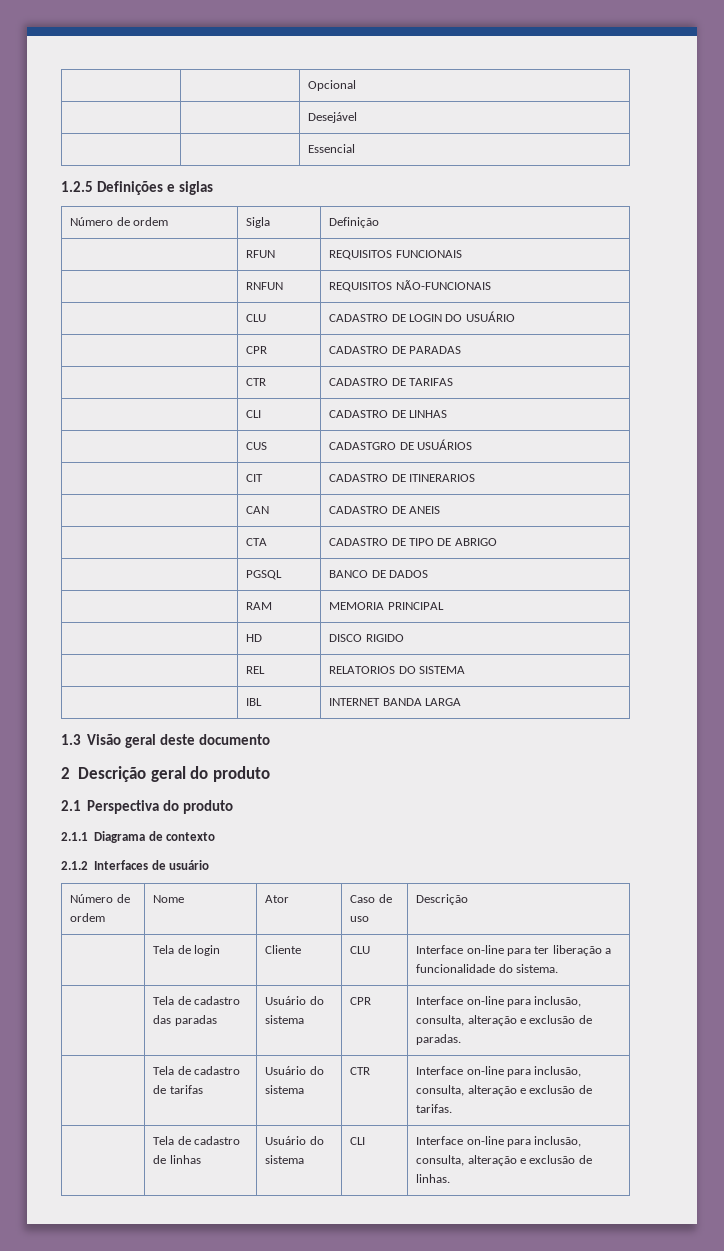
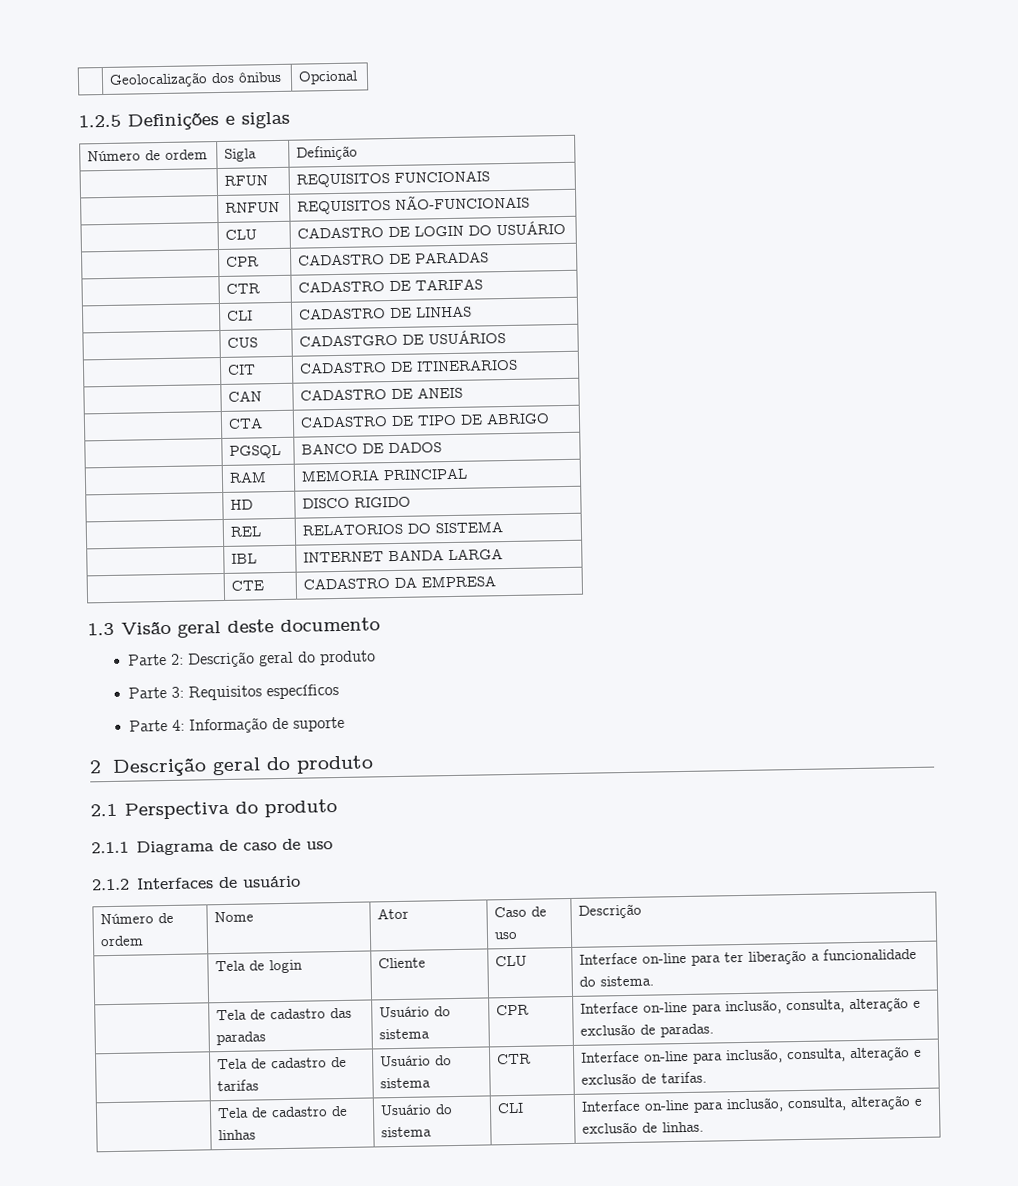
- | | Opcional
+ | Geolocalização dos ônibus | Opcional
- | | Desejável
- | | Essencial
+ | CTE | CADASTRO DA EMPRESA
+ Parte 2: Descrição geral do produto
+ Parte 3: Requisitos específicos
+ Parte 4: Informação de suporte
- 2.1.1 Diagrama de contexto
+ 2.1.1 Diagrama de caso de uso

